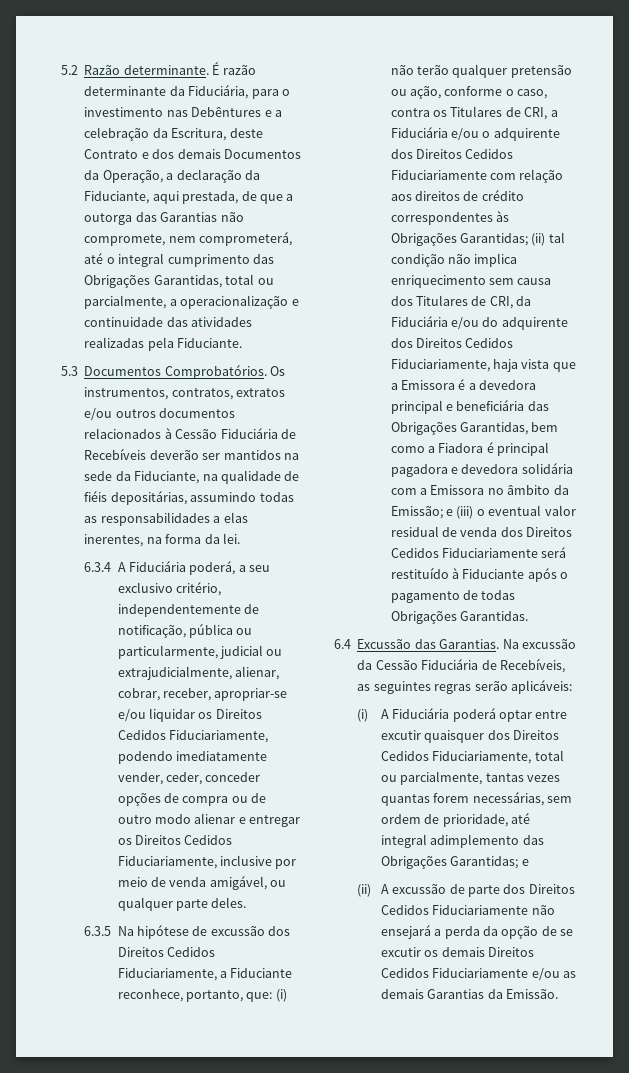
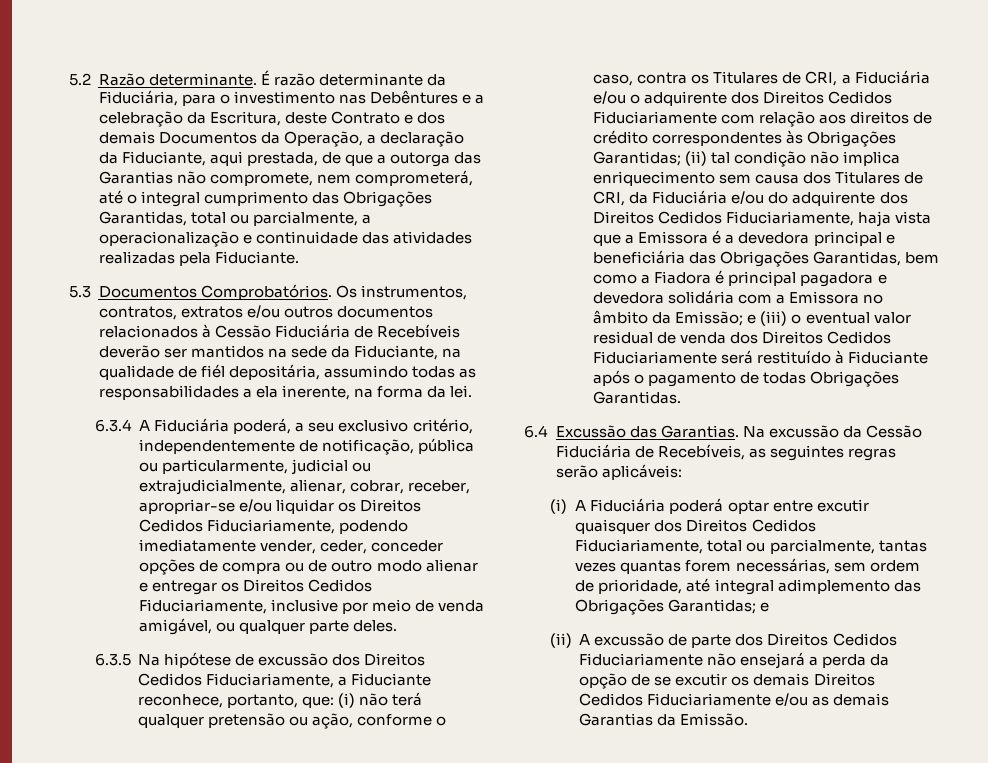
- Os instrumentos, contratos, extratos e/ou outros documentos relacionados à Cessão Fiduciária de Recebíveis deverão ser mantidos na sede da Fiduciante, na qualidade de fiéis depositárias, assumindo todas as responsabilidades a elas inerentes, na forma da lei.
+ Os instrumentos, contratos, extratos e/ou outros documentos relacionados à Cessão Fiduciária de Recebíveis deverão ser mantidos na sede da Fiduciante, na qualidade de fiél depositária, assumindo todas as responsabilidades a ela inerente, na forma da lei.
- (i) não terão qualquer pretensão ou ação, conforme o caso, contra os Titulares de CRI, a Fiduciária e/ou o adquirente dos Direitos Cedidos Fiduciariamente com relação aos direitos de crédito correspondentes às Obrigações Garantidas;
+ (i) não terá qualquer pretensão ou ação, conforme o caso, contra os Titulares de CRI, a Fiduciária e/ou o adquirente dos Direitos Cedidos Fiduciariamente com relação aos direitos de crédito correspondentes às Obrigações Garantidas;

